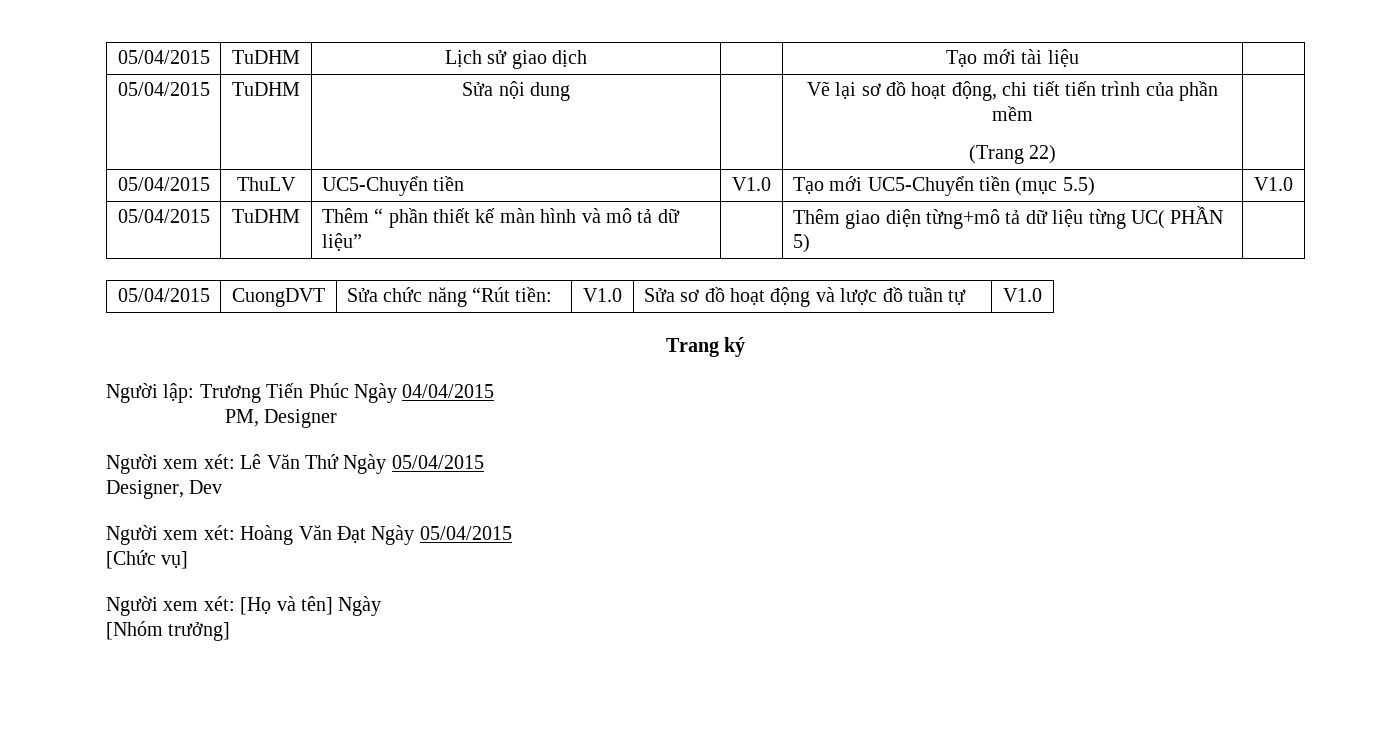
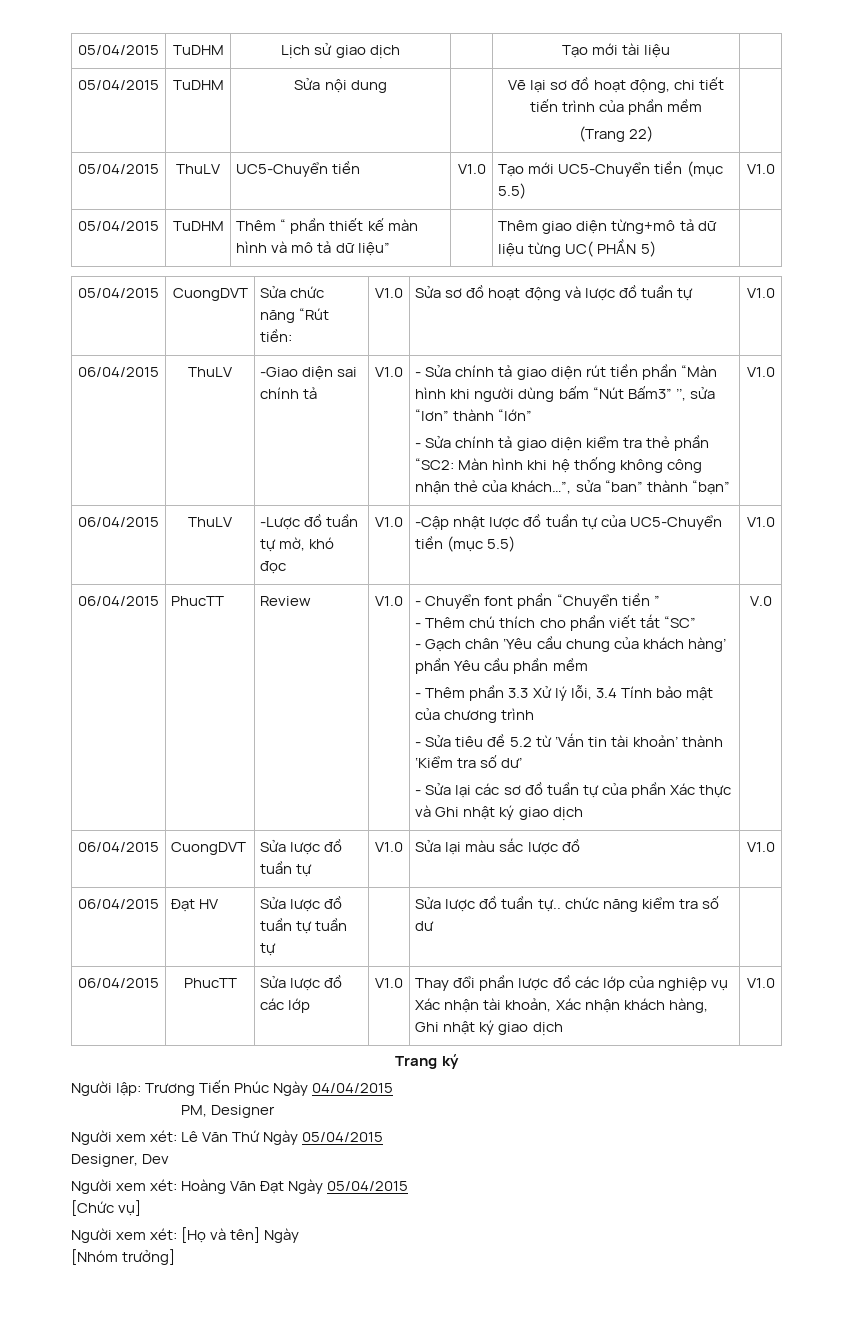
+ 06/04/2015 | ThuLV | -Giao diện sai chính tả | V1.0 | - Sửa chính tả giao diện rút tiền phần “Màn hình khi người dùng bấm “Nút Bấm3” ’’, sửa “lơn” thành “lớn”
+ - Sửa chính tả giao diện kiểm tra thẻ phần “SC2: Màn hình khi hệ thống không công nhận thẻ của khách…”, sửa “ban” thành “bạn” | V1.0
+ 06/04/2015 | ThuLV | -Lược đồ tuần tự mờ, khó đọc | V1.0 | -Cập nhật lược đồ tuần tự của UC5-Chuyển tiền (mục 5.5) | V1.0
+ 06/04/2015 | PhucTT | Review | V1.0 | - Chuyển font phần “Chuyển tiền ”
+ - Thêm chú thích cho phần viết tắt “SC”
+ - Gạch chân ‘Yêu cầu chung của khách hàng’ phần Yêu cầu phần mềm
+ - Thêm phần 3.3 Xử lý lỗi, 3.4 Tính bảo mật của chương trình
+ - Sửa tiêu đề 5.2 từ ‘Vắn tin tài khoản’ thành ‘Kiểm tra số dư’
+ - Sửa lại các sơ đồ tuần tự của phần Xác thực và Ghi nhật ký giao dịch | V.0
+ 06/04/2015 | CuongDVT | Sửa lược đồ tuần tự | V1.0 | Sửa lại màu sắc lược đồ | V1.0
+ 06/04/2015 | Đạt HV | Sửa lược đồ tuần tự tuần tự | | Sửa lược đồ tuần tự.. chức năng kiểm tra số dư |
+ 06/04/2015 | PhucTT | Sửa lược đồ các lớp | V1.0 | Thay đổi phần lược đồ các lớp của nghiệp vụ Xác nhận tài khoản, Xác nhận khách hàng, Ghi nhật ký giao dịch | V1.0

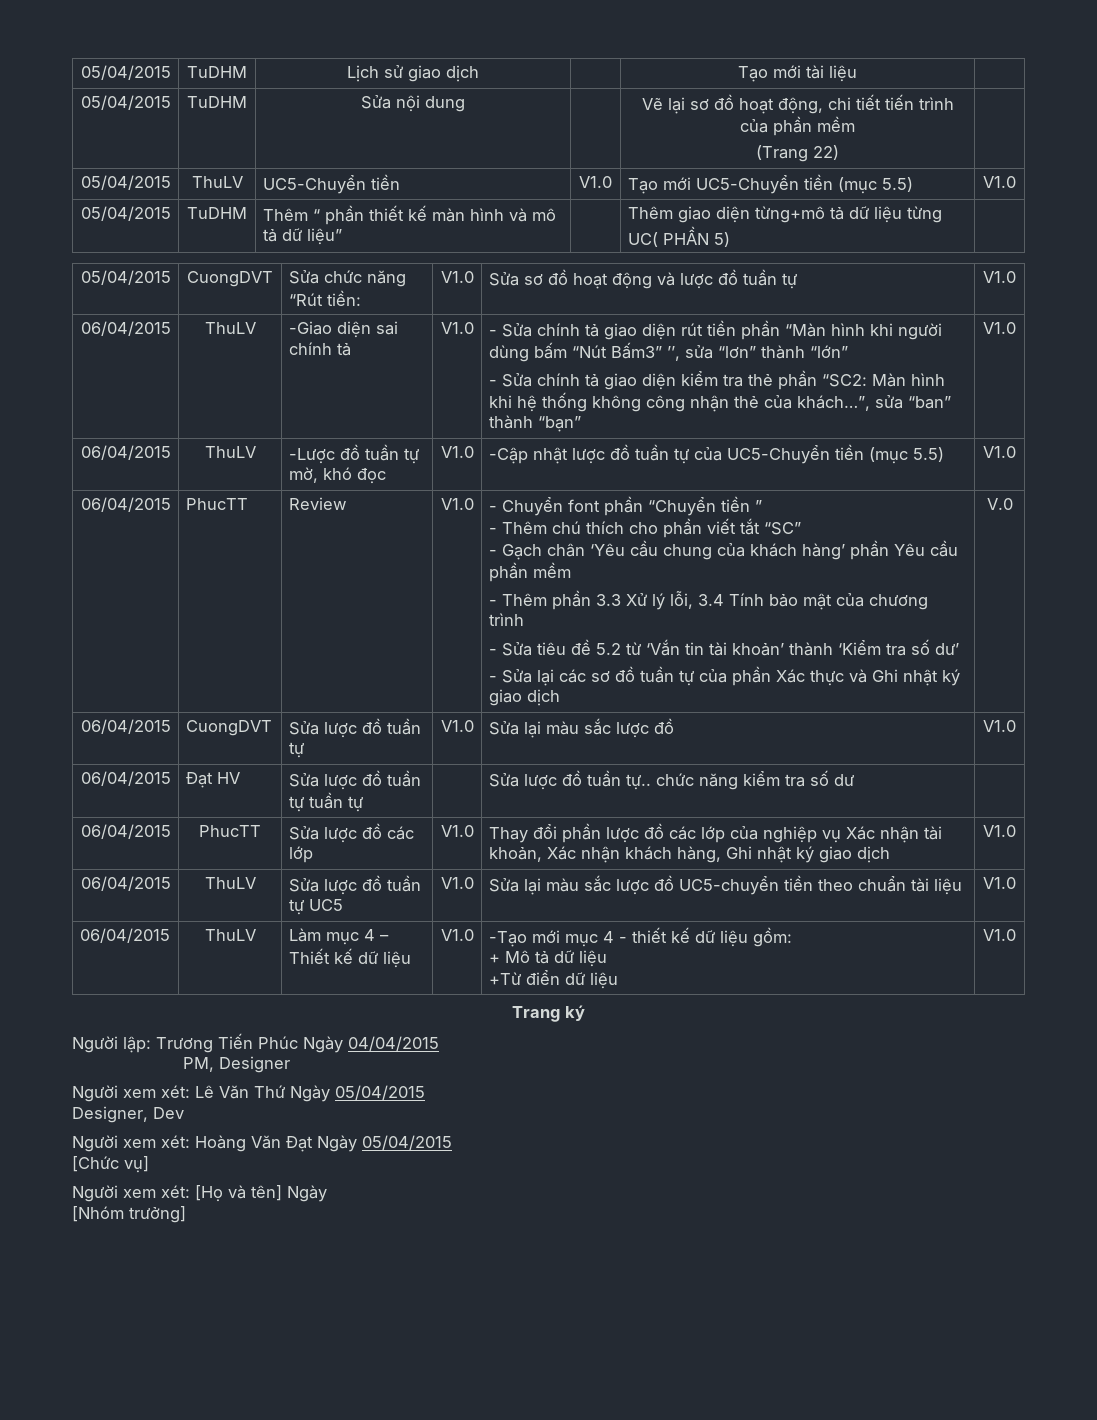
+ 06/04/2015 | ThuLV | Sửa lược đồ tuần tự UC5 | V1.0 | Sửa lại màu sắc lược đồ UC5-chuyển tiền theo chuẩn tài liệu | V1.0
+ 06/04/2015 | ThuLV | Làm mục 4 – Thiết kế dữ liệu | V1.0 | -Tạo mới mục 4 - thiết kế dữ liệu gồm:
+ + Mô tả dữ liệu
+ +Từ điển dữ liệu | V1.0

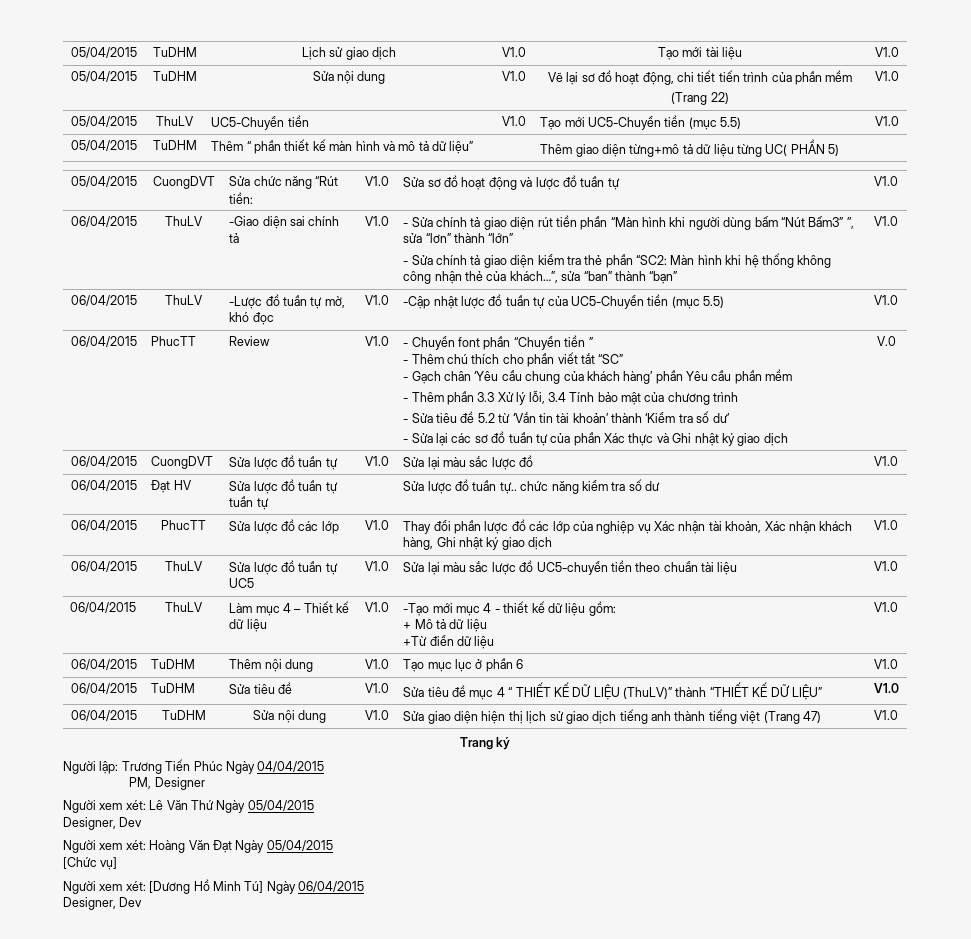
- 05/04/2015 | TuDHM | Lịch sử giao dịch | | Tạo mới tài liệu |
+ 05/04/2015 | TuDHM | Lịch sử giao dịch | V1.0 | Tạo mới tài liệu | V1.0
- 05/04/2015 | TuDHM | Sửa nội dung | | Vẽ lại sơ đồ hoạt động, chi tiết tiến trình của phần mềm
- (Trang 22) |
+ 05/04/2015 | TuDHM | Sửa nội dung | V1.0 | Vẽ lại sơ đồ hoạt động, chi tiết tiến trình của phần mềm
+ (Trang 22) | V1.0
+ 06/04/2015 | TuDHM | Thêm nội dung | V1.0 | Tạo mục lục ở phần 6 | V1.0
+ 06/04/2015 | TuDHM | Sửa tiêu đề | V1.0 | Sửa tiêu đề mục 4 “ THIẾT KẾ DỮ LIỆU (ThuLV)” thành “THIẾT KẾ DỮ LIỆU” | V1.0
+ 06/04/2015 | TuDHM | Sửa nội dung | V1.0 | Sửa giao diện hiện thị lịch sử giao dịch tiếng anh thành tiếng việt (Trang 47) | V1.0
- Người xem xét: [Họ và tên] Ngày
- [Nhóm trưởng]
+ Người xem xét: [Dương Hồ Minh Tú] Ngày 06/04/2015
+ Designer, Dev

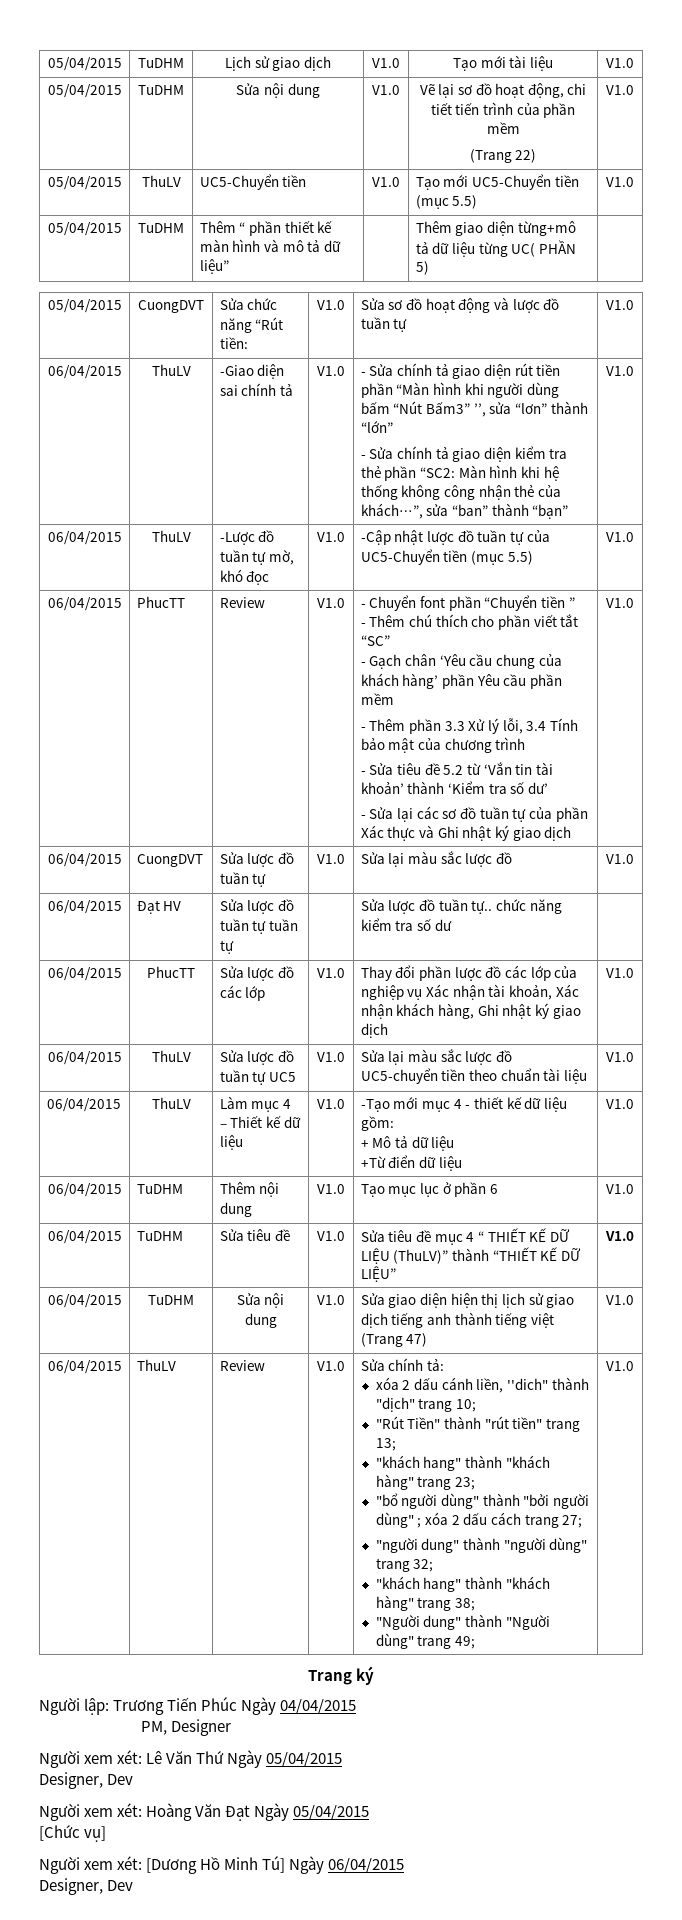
- - Sửa lại các sơ đồ tuần tự của phần Xác thực và Ghi nhật ký giao dịch | V.0
+ - Sửa lại các sơ đồ tuần tự của phần Xác thực và Ghi nhật ký giao dịch | V1.0
+ 06/04/2015 | ThuLV | Review | V1.0 | Sửa chính tả:
+ xóa 2 dấu cánh liền, ''dich" thành "dịch" trang 10;
+ "Rút Tiền" thành "rút tiền" trang 13;
+ "khách hang" thành "khách hàng" trang 23;
+ "bổ người dùng" thành "bởi người dùng" ; xóa 2 dấu cách trang 27;
+ "người dung" thành "người dùng" trang 32;
+ "khách hang" thành "khách hàng" trang 38;
+ "Người dung" thành "Người dùng" trang 49; | V1.0

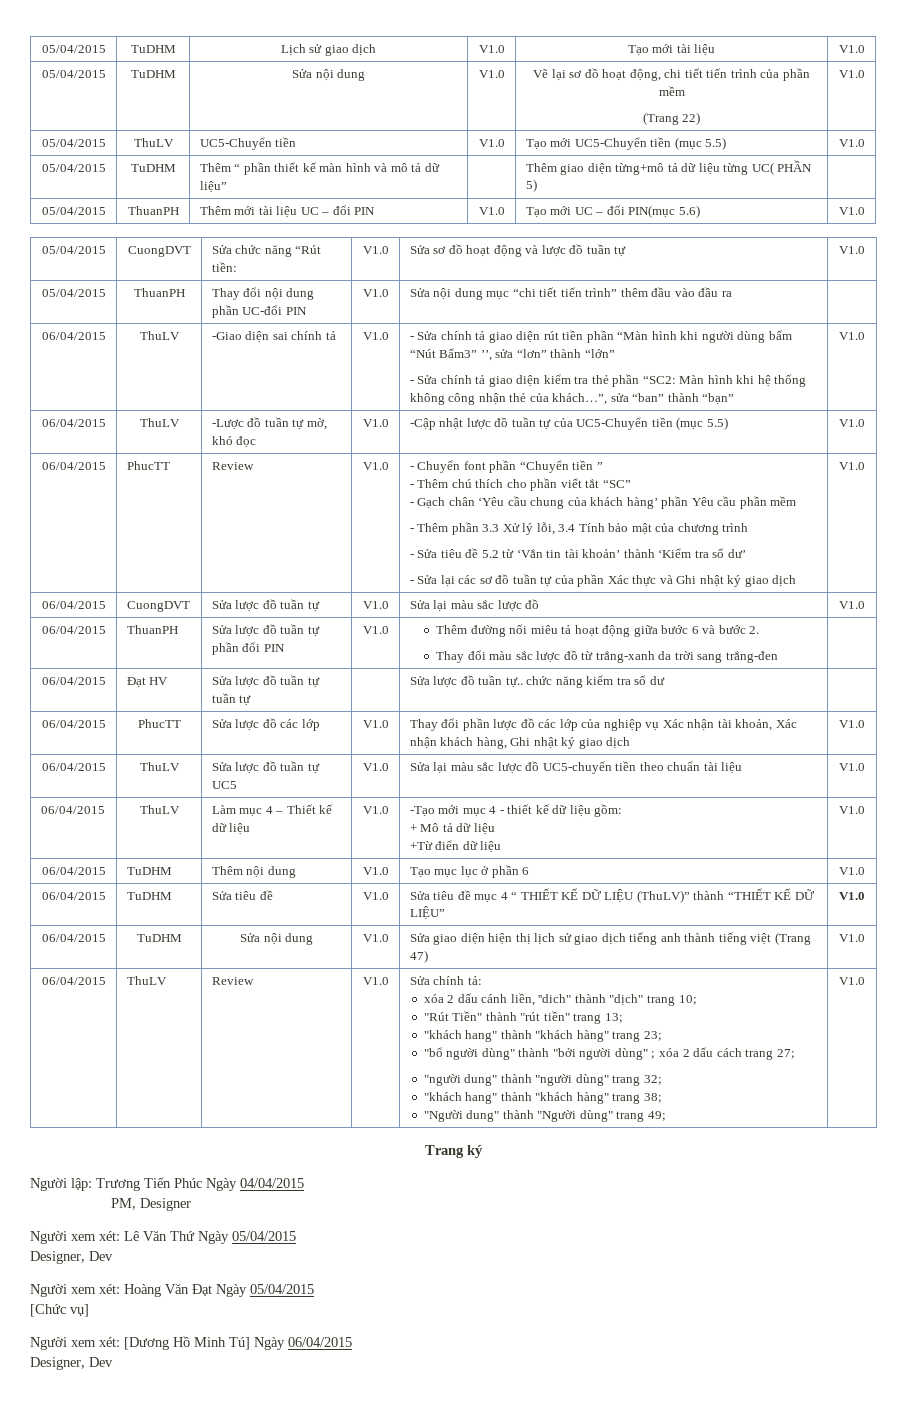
+ 05/04/2015 | ThuanPH | Thêm mới tài liệu UC – đổi PIN | V1.0 | Tạo mới UC – đổi PIN(mục 5.6) | V1.0
+ 05/04/2015 | ThuanPH | Thay đổi nội dung phần UC-đổi PIN | V1.0 | Sửa nội dung mục “chi tiết tiến trình” thêm đầu vào đầu ra |
+ 06/04/2015 | ThuanPH | Sửa lược đồ tuần tự phần đổi PIN | V1.0 | Thêm đường nối miêu tả hoạt động giữa bước 6 và bước 2.
+ Thay đổi màu sắc lược đồ từ trắng-xanh da trời sang trắng-đen |

